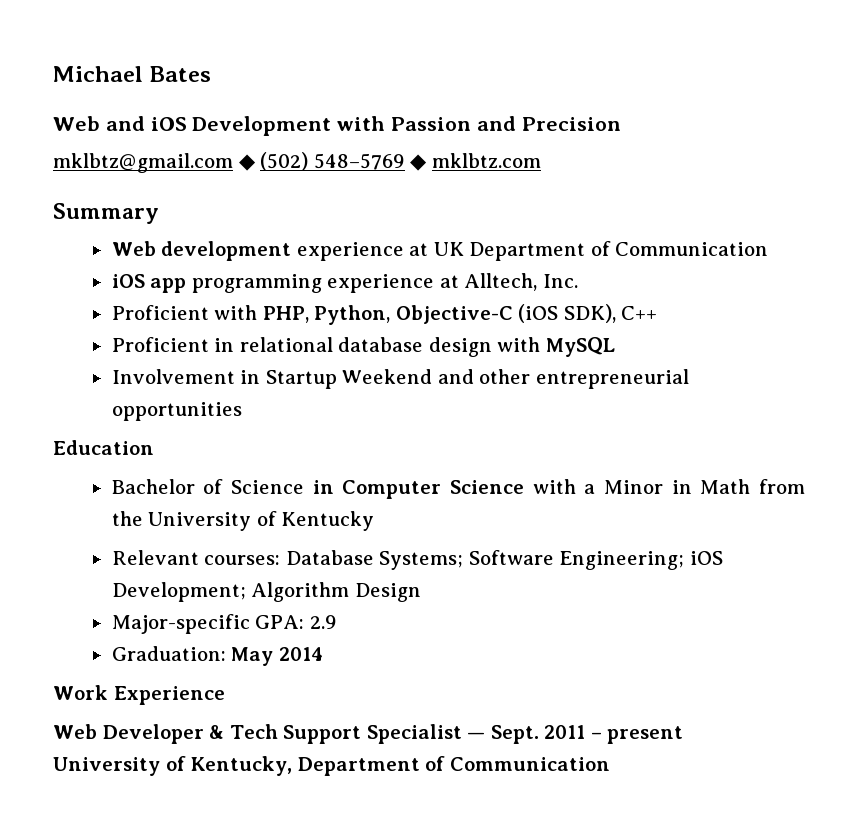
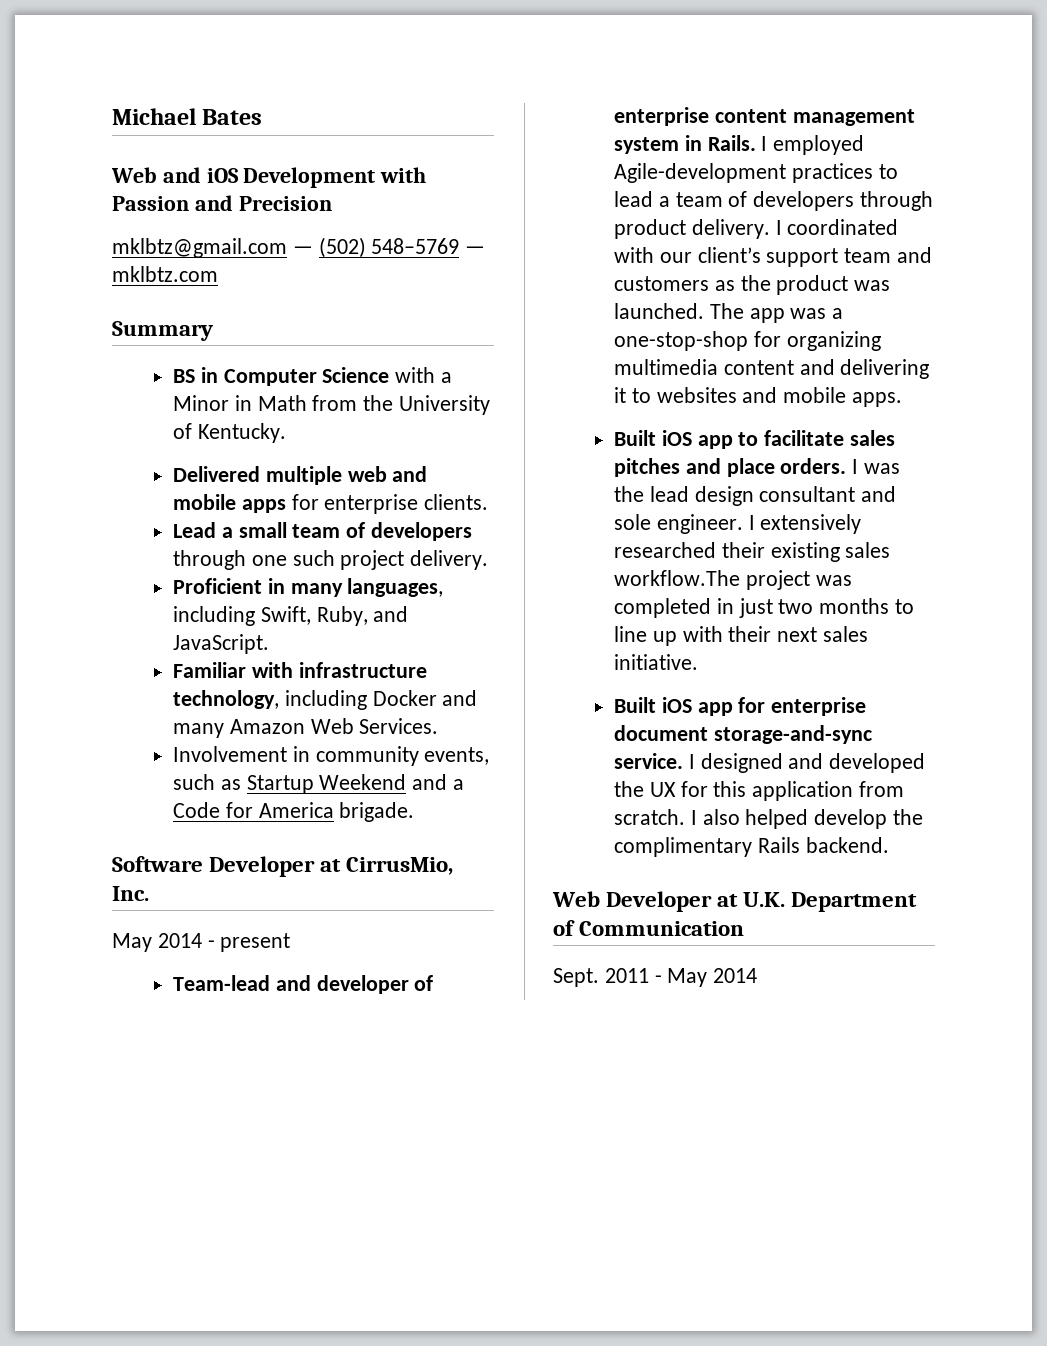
- mklbtz@gmail.com ◆ (502) 548–5769 ◆ mklbtz.com
+ mklbtz@gmail.com — (502) 548–5769 — mklbtz.com
- Web development experience at UK Department of Communication
- iOS app programming experience at Alltech, Inc.
- Proficient with PHP, Python, Objective-C (iOS SDK), C++
- Proficient in relational database design with MySQL
- Involvement in Startup Weekend and other entrepreneurial opportunities
- Education
- Bachelor of Science in Computer Science with a Minor in Math from the University of Kentucky
- Relevant courses: Database Systems; Software Engineering; iOS Development; Algorithm Design
- Major-specific GPA: 2.9
- Graduation: May 2014
- Work Experience
- Web Developer & Tech Support Specialist — Sept. 2011 – present
- University of Kentucky, Department of Communication
+ BS in Computer Science with a Minor in Math from the University of Kentucky.
+ Delivered multiple web and mobile apps for enterprise clients.
+ Lead a small team of developers through one such project delivery.
+ Proficient in many languages, including Swift, Ruby, and JavaScript.
+ Familiar with infrastructure technology, including Docker and many Amazon Web Services.
+ Involvement in community events, such as Startup Weekend and a Code for America brigade.
+ Software Developer at CirrusMio, Inc.
+ May 2014 - present
+ Team-lead and developer of enterprise content management system in Rails. I employed Agile-development practices to lead a team of developers through product delivery. I coordinated with our client’s support team and customers as the product was launched. The app was a one-stop-shop for organizing multimedia content and delivering it to websites and mobile apps.
+ Built iOS app to facilitate sales pitches and place orders. I was the lead design consultant and sole engineer. I extensively researched their existing sales workflow.The project was completed in just two months to line up with their next sales initiative.
+ Built iOS app for enterprise document storage-and-sync service. I designed and developed the UX for this application from scratch. I also helped develop the complimentary Rails backend.
+ Web Developer at U.K. Department of Communication
+ Sept. 2011 - May 2014

